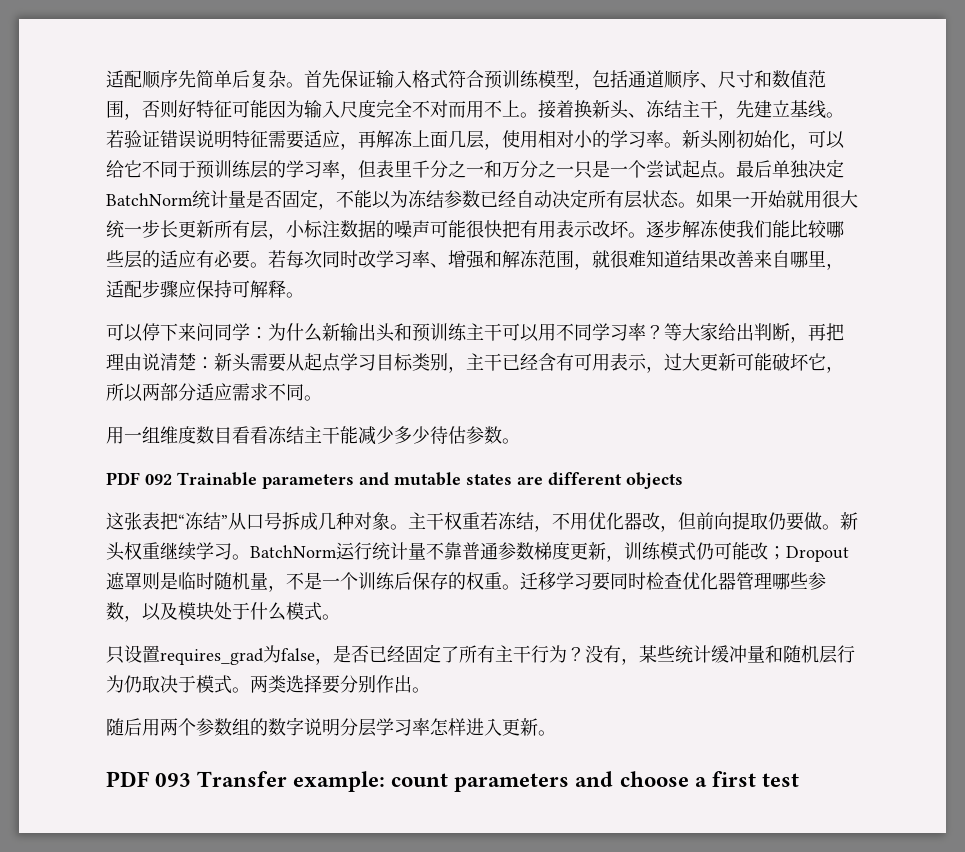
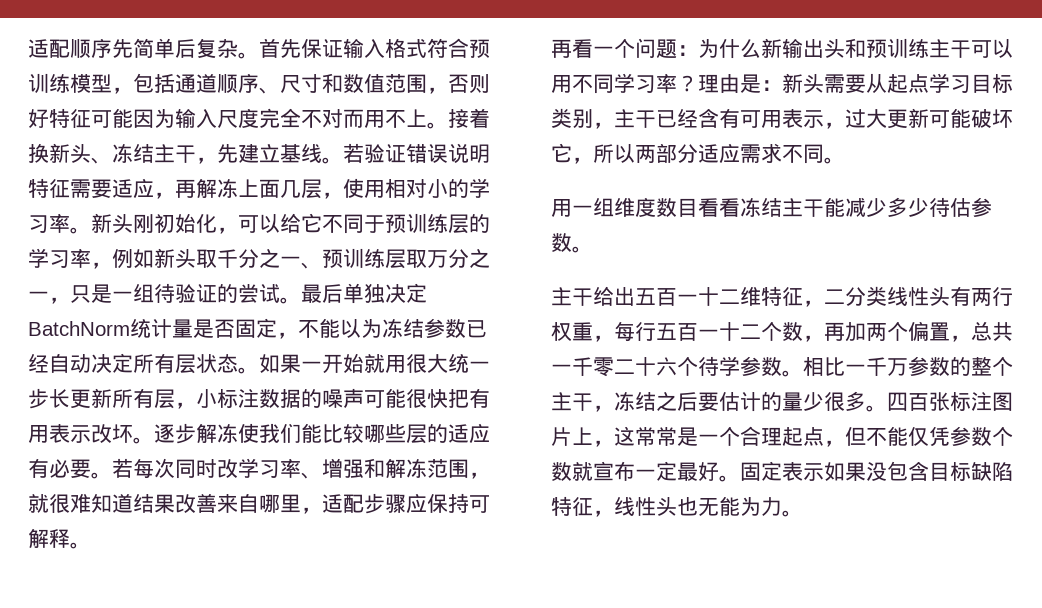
- 新头刚初始化，可以给它不同于预训练层的学习率，但表里千分之一和万分之一只是一个尝试起点。
+ 新头刚初始化，可以给它不同于预训练层的学习率，例如新头取千分之一、预训练层取万分之一，只是一组待验证的尝试。
- 可以停下来问同学：为什么新输出头和预训练主干可以用不同学习率？
+ 再看一个问题：为什么新输出头和预训练主干可以用不同学习率？
- 等大家给出判断，再把理由说清楚：新头需要从起点学习目标类别，主干已经含有可用表示，过大更新可能破坏它，所以两部分适应需求不同。
+ 理由是：新头需要从起点学习目标类别，主干已经含有可用表示，过大更新可能破坏它，所以两部分适应需求不同。
- PDF 092 Trainable parameters and mutable states are different objects
- 这张表把“冻结”从口号拆成几种对象。主干权重若冻结，不用优化器改，但前向提取仍要做。新头权重继续学习。BatchNorm运行统计量不靠普通参数梯度更新，训练模式仍可能改；Dropout遮罩则是临时随机量，不是一个训练后保存的权重。迁移学习要同时检查优化器管理哪些参数，以及模块处于什么模式。
- 只设置requires_grad为false，是否已经固定了所有主干行为？没有，某些统计缓冲量和随机层行为仍取决于模式。两类选择要分别作出。
- 随后用两个参数组的数字说明分层学习率怎样进入更新。
- PDF 093 Transfer example: count parameters and choose a first test
+ 主干给出五百一十二维特征，二分类线性头有两行权重，每行五百一十二个数，再加两个偏置，总共一千零二十六个待学参数。相比一千万参数的整个主干，冻结之后要估计的量少很多。四百张标注图片上，这常常是一个合理起点，但不能仅凭参数个数就宣布一定最好。固定表示如果没包含目标缺陷特征，线性头也无能为力。

